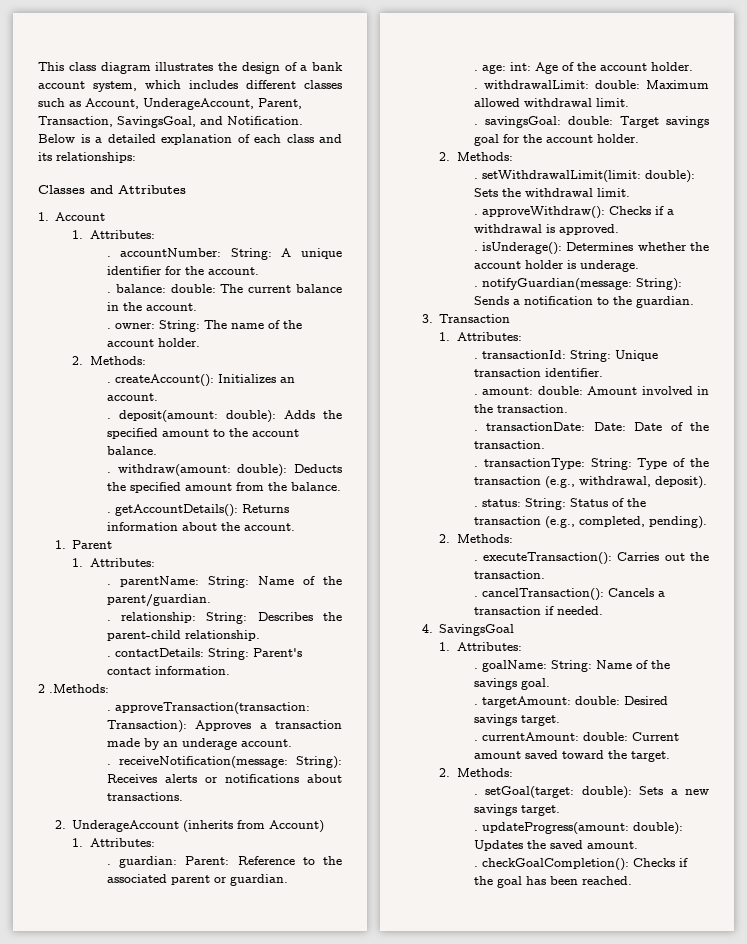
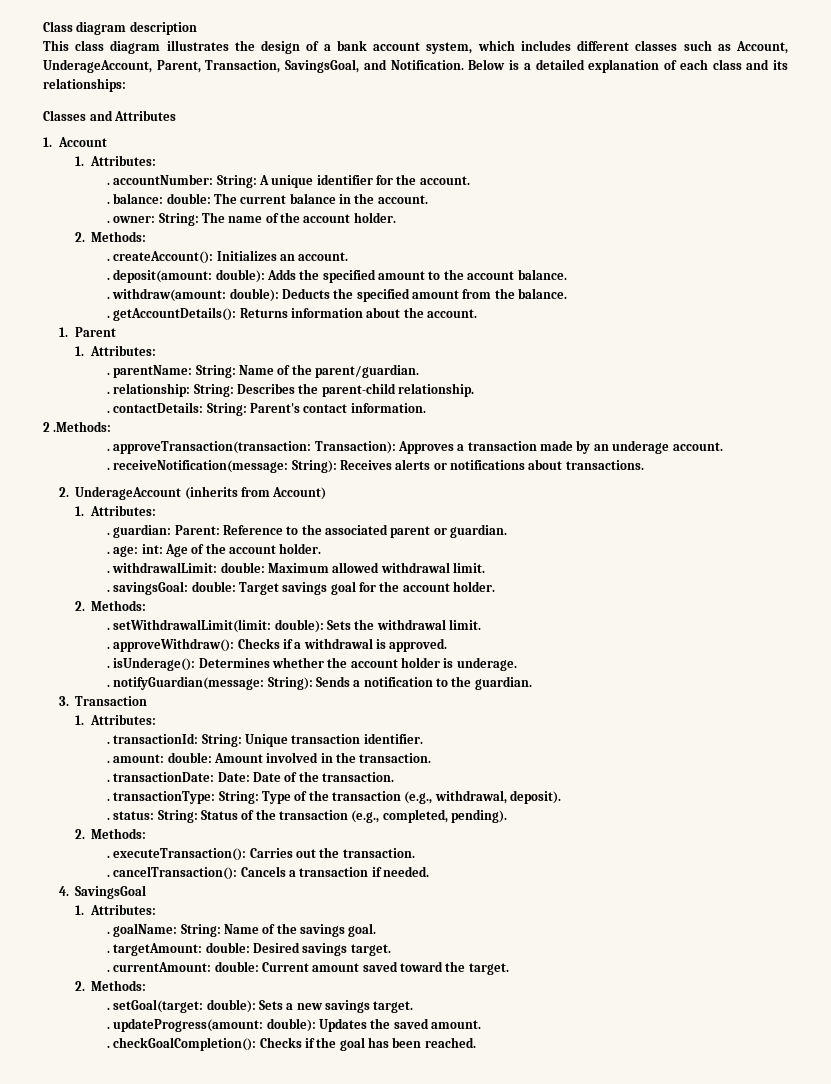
+ Class diagram description

